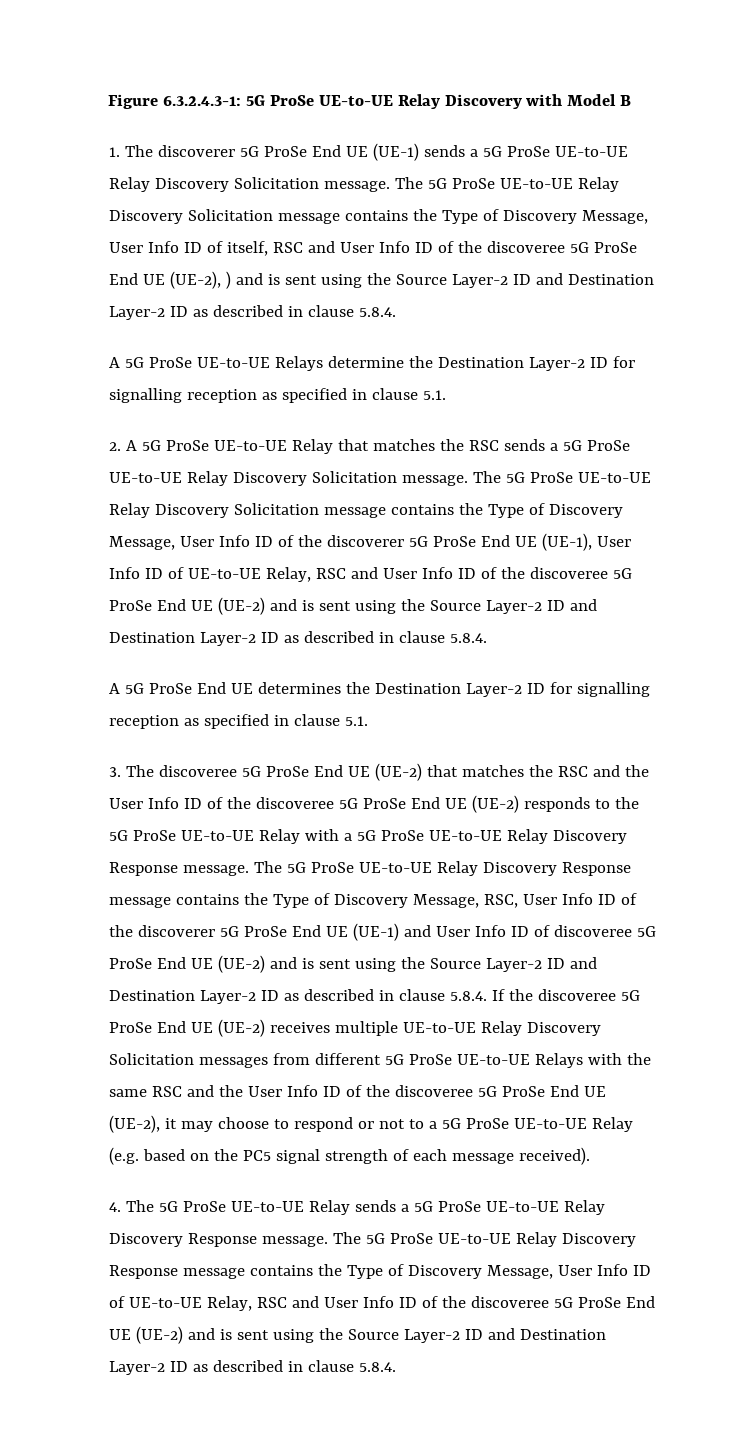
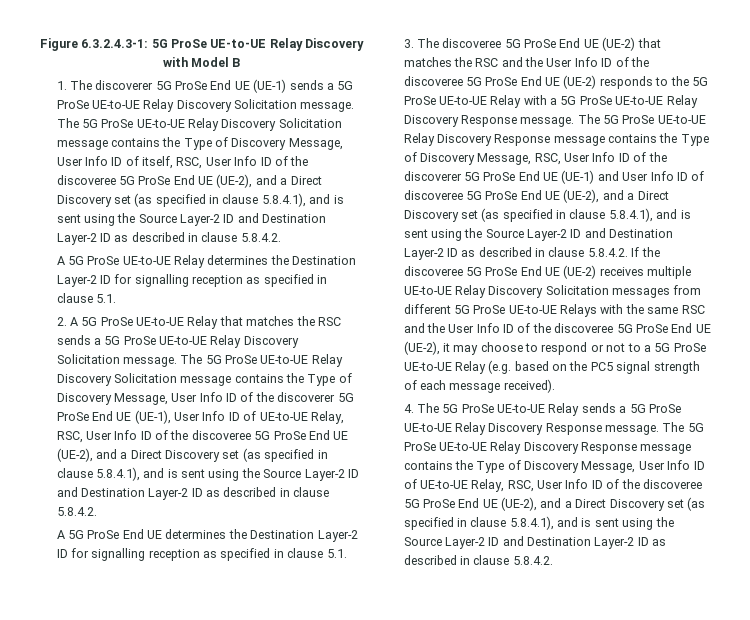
- The 5G ProSe UE-to-UE Relay Discovery Solicitation message contains the Type of Discovery Message, User Info ID of itself, RSC and User Info ID of the discoveree 5G ProSe End UE (UE-2), ) and is sent using the Source Layer-2 ID and Destination Layer-2 ID as described in clause 5.8.4.
- A 5G ProSe UE-to-UE Relays determine the Destination Layer-2 ID for signalling reception as specified in clause 5.1.
+ The 5G ProSe UE-to-UE Relay Discovery Solicitation message contains the Type of Discovery Message, User Info ID of itself, RSC, User Info ID of the discoveree 5G ProSe End UE (UE-2), and a Direct Discovery set (as specified in clause 5.8.4.1), and is sent using the Source Layer-2 ID and Destination Layer-2 ID as described in clause 5.8.4.2.
+ A 5G ProSe UE-to-UE Relay determines the Destination Layer-2 ID for signalling reception as specified in clause 5.1.
- The 5G ProSe UE-to-UE Relay Discovery Solicitation message contains the Type of Discovery Message, User Info ID of the discoverer 5G ProSe End UE (UE-1), User Info ID of UE-to-UE Relay, RSC and User Info ID of the discoveree 5G ProSe End UE (UE-2) and is sent using the Source Layer-2 ID and Destination Layer-2 ID as described in clause 5.8.4.
+ The 5G ProSe UE-to-UE Relay Discovery Solicitation message contains the Type of Discovery Message, User Info ID of the discoverer 5G ProSe End UE (UE-1), User Info ID of UE-to-UE Relay, RSC, User Info ID of the discoveree 5G ProSe End UE (UE-2), and a Direct Discovery set (as specified in clause 5.8.4.1), and is sent using the Source Layer-2 ID and Destination Layer-2 ID as described in clause 5.8.4.2.
- The 5G ProSe UE-to-UE Relay Discovery Response message contains the Type of Discovery Message, RSC, User Info ID of the discoverer 5G ProSe End UE (UE-1) and User Info ID of discoveree 5G ProSe End UE (UE-2) and is sent using the Source Layer-2 ID and Destination Layer-2 ID as described in clause 5.8.4. If the discoveree 5G ProSe End UE (UE-2) receives multiple UE-to-UE Relay Discovery Solicitation messages from different 5G ProSe UE-to-UE Relays with the same RSC and the User Info ID of the discoveree 5G ProSe End UE (UE-2), it may choose to respond or not to a 5G ProSe UE-to-UE Relay (e.g. based on the PC5 signal strength of each message received).
+ The 5G ProSe UE-to-UE Relay Discovery Response message contains the Type of Discovery Message, RSC, User Info ID of the discoverer 5G ProSe End UE (UE-1) and User Info ID of discoveree 5G ProSe End UE (UE-2), and a Direct Discovery set (as specified in clause 5.8.4.1), and is sent using the Source Layer-2 ID and Destination Layer-2 ID as described in clause 5.8.4.2. If the discoveree 5G ProSe End UE (UE-2) receives multiple UE-to-UE Relay Discovery Solicitation messages from different 5G ProSe UE-to-UE Relays with the same RSC and the User Info ID of the discoveree 5G ProSe End UE (UE-2), it may choose to respond or not to a 5G ProSe UE-to-UE Relay (e.g. based on the PC5 signal strength of each message received).
- The 5G ProSe UE-to-UE Relay Discovery Response message contains the Type of Discovery Message, User Info ID of UE-to-UE Relay, RSC and User Info ID of the discoveree 5G ProSe End UE (UE-2) and is sent using the Source Layer-2 ID and Destination Layer-2 ID as described in clause 5.8.4.
+ The 5G ProSe UE-to-UE Relay Discovery Response message contains the Type of Discovery Message, User Info ID of UE-to-UE Relay, RSC, User Info ID of the discoveree 5G ProSe End UE (UE-2), and a Direct Discovery set (as specified in clause 5.8.4.1), and is sent using the Source Layer-2 ID and Destination Layer-2 ID as described in clause 5.8.4.2.

